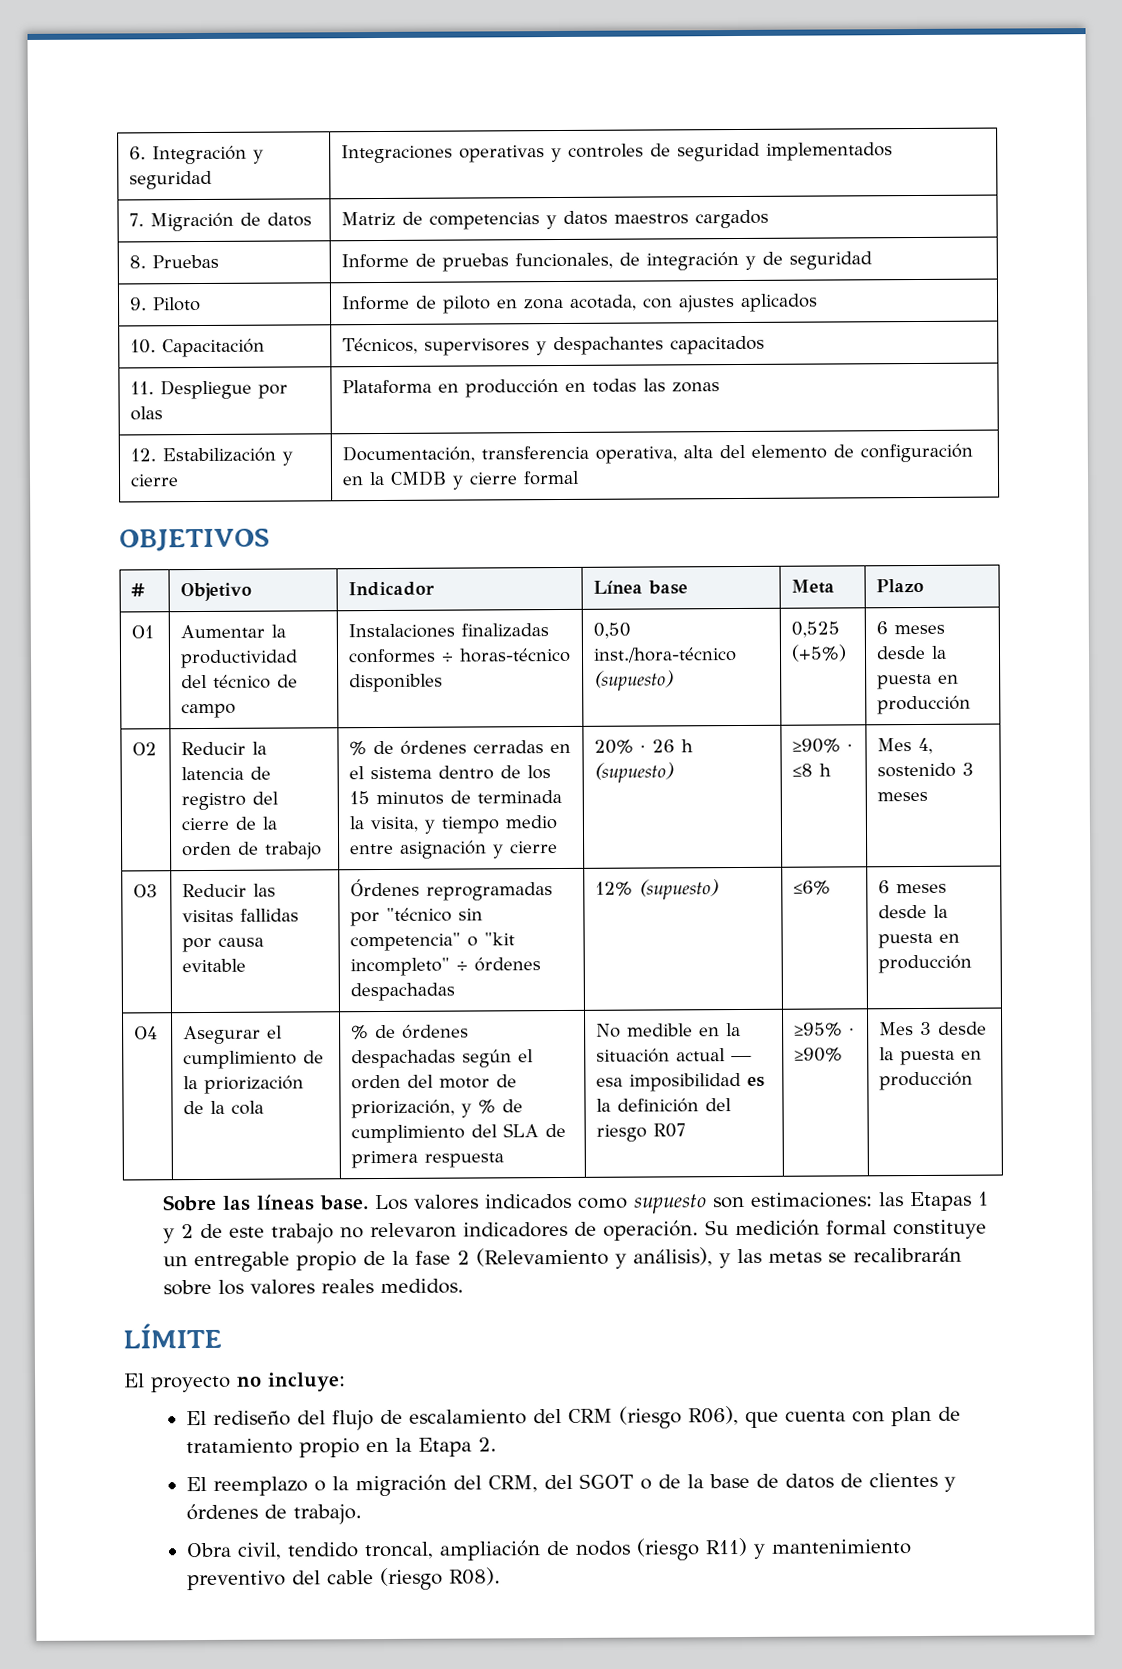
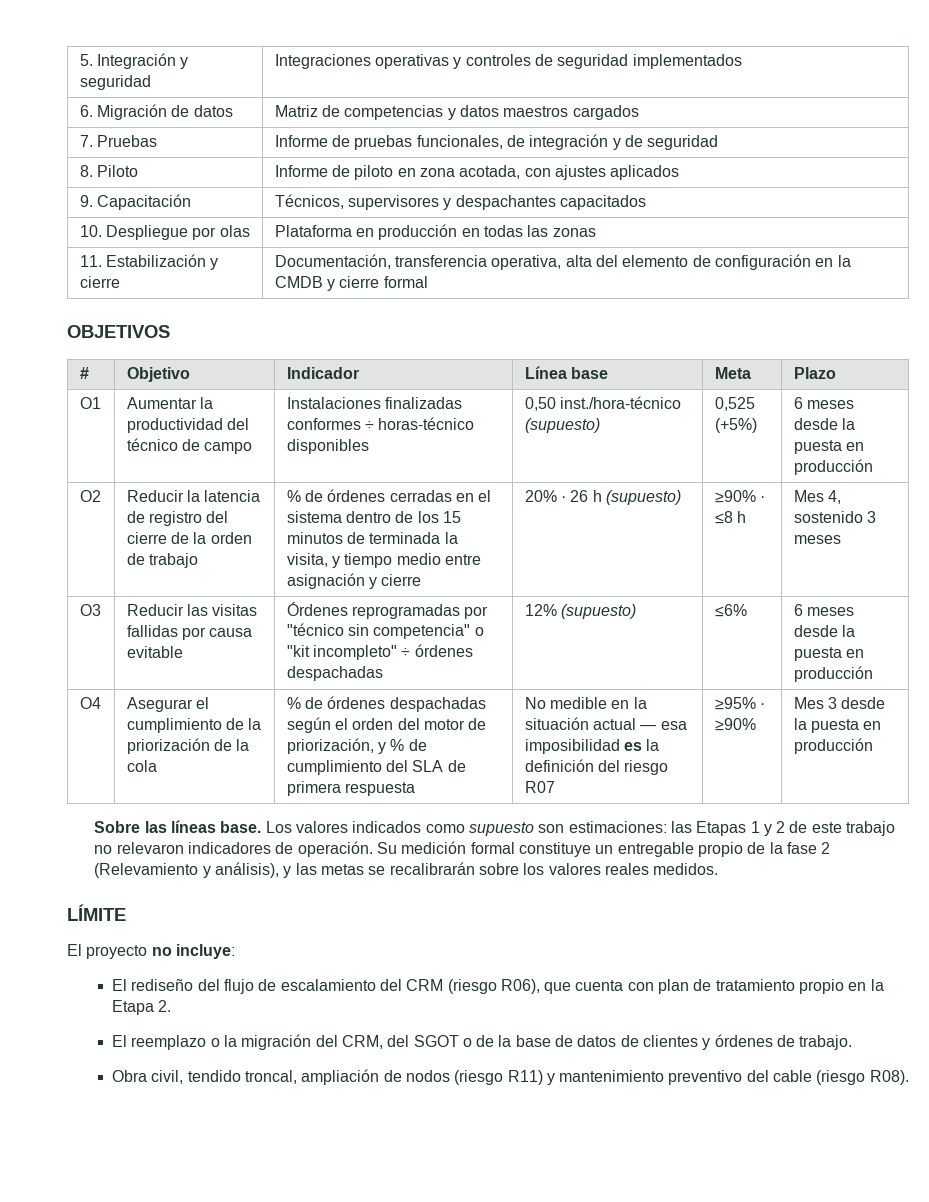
- 6. Integración y seguridad | Integraciones operativas y controles de seguridad implementados
+ 5. Integración y seguridad | Integraciones operativas y controles de seguridad implementados
- 7. Migración de datos | Matriz de competencias y datos maestros cargados
+ 6. Migración de datos | Matriz de competencias y datos maestros cargados
- 8. Pruebas | Informe de pruebas funcionales, de integración y de seguridad
+ 7. Pruebas | Informe de pruebas funcionales, de integración y de seguridad
- 9. Piloto | Informe de piloto en zona acotada, con ajustes aplicados
+ 8. Piloto | Informe de piloto en zona acotada, con ajustes aplicados
- 10. Capacitación | Técnicos, supervisores y despachantes capacitados
+ 9. Capacitación | Técnicos, supervisores y despachantes capacitados
- 11. Despliegue por olas | Plataforma en producción en todas las zonas
+ 10. Despliegue por olas | Plataforma en producción en todas las zonas
- 12. Estabilización y cierre | Documentación, transferencia operativa, alta del elemento de configuración en la CMDB y cierre formal
+ 11. Estabilización y cierre | Documentación, transferencia operativa, alta del elemento de configuración en la CMDB y cierre formal

